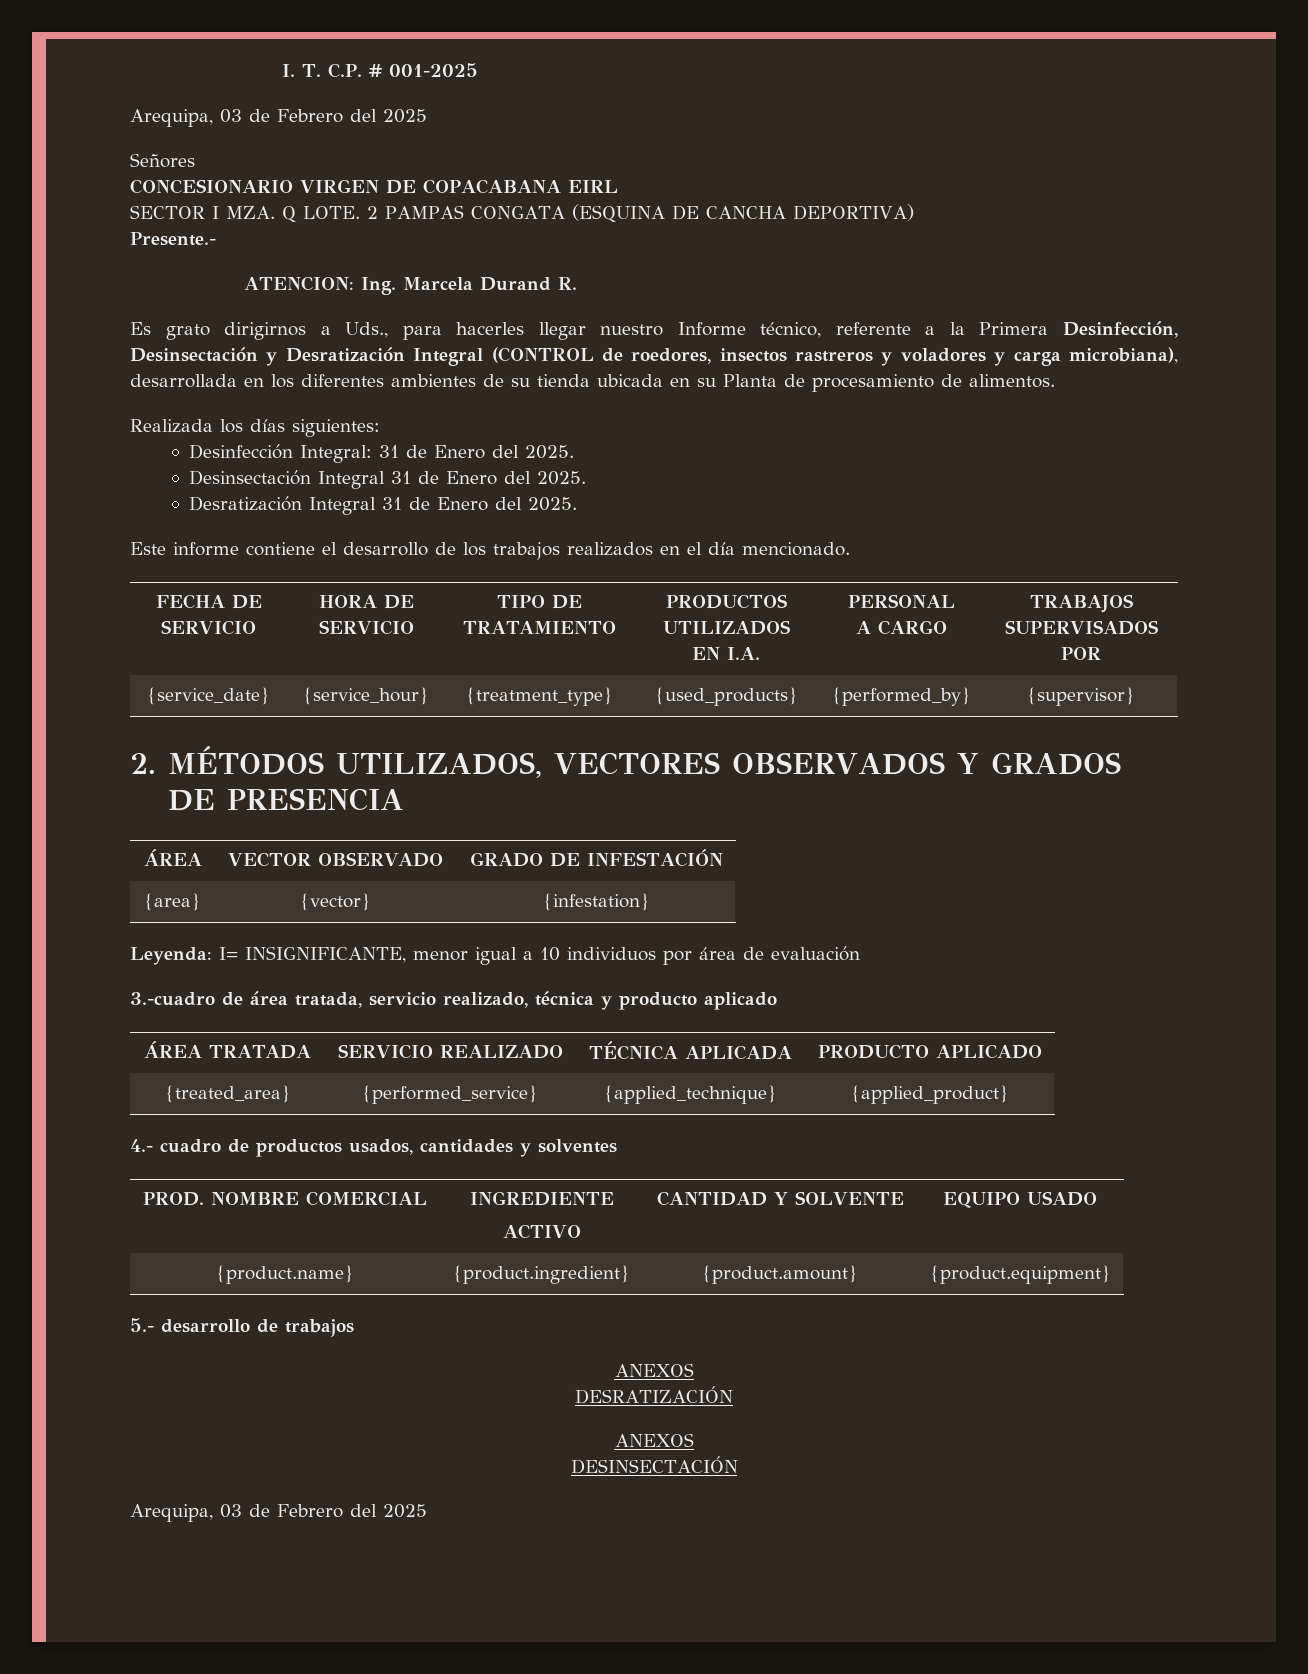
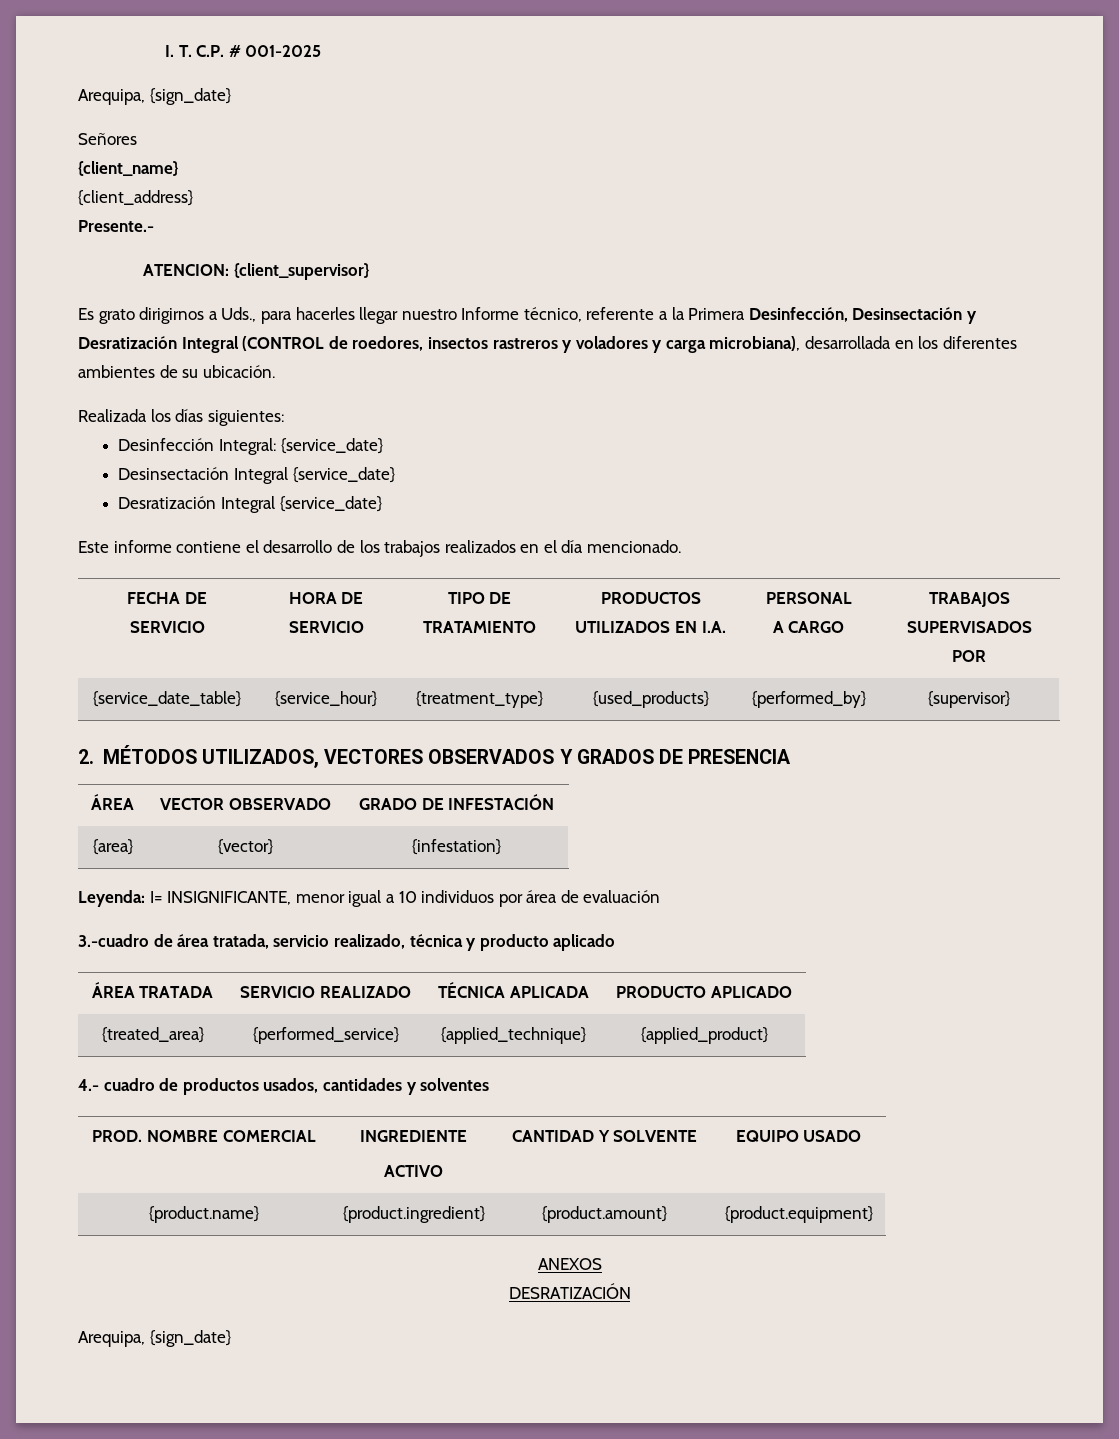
  I. T. C.P. # 001-2025
- Arequipa, 03 de Febrero del 2025
+ Arequipa, {sign_date}
  Señores
- CONCESIONARIO VIRGEN DE COPACABANA EIRL
- SECTOR I MZA. Q LOTE. 2 PAMPAS CONGATA (ESQUINA DE CANCHA DEPORTIVA)
+ {client_name}
+ {client_address}
  Presente.-
- ATENCION: Ing. Marcela Durand R.
+ ATENCION: {client_supervisor}
- Es grato dirigirnos a Uds., para hacerles llegar nuestro Informe técnico, referente a la Primera Desinfección, Desinsectación y Desratización Integral (CONTROL de roedores, insectos rastreros y voladores y carga microbiana), desarrollada en los diferentes ambientes de su tienda ubicada en su Planta de procesamiento de alimentos.
+ Es grato dirigirnos a Uds., para hacerles llegar nuestro Informe técnico, referente a la Primera Desinfección, Desinsectación y Desratización Integral (CONTROL de roedores, insectos rastreros y voladores y carga microbiana), desarrollada en los diferentes ambientes de su ubicación.
- Desinfección Integral: 31 de Enero del 2025.
- Desinsectación Integral 31 de Enero del 2025.
- Desratización Integral 31 de Enero del 2025.
+ Desinfección Integral: {service_date}
+ Desinsectación Integral {service_date}
+ Desratización Integral {service_date}
- {service_date} | {service_hour} | {treatment_type} | {used_products} | {performed_by} | {supervisor}
+ {service_date_table} | {service_hour} | {treatment_type} | {used_products} | {performed_by} | {supervisor}
- 5.- desarrollo de trabajos
  DESRATIZACIÓN
- ANEXOS
- DESINSECTACIÓN
- Arequipa, 03 de Febrero del 2025
+ Arequipa, {sign_date}

